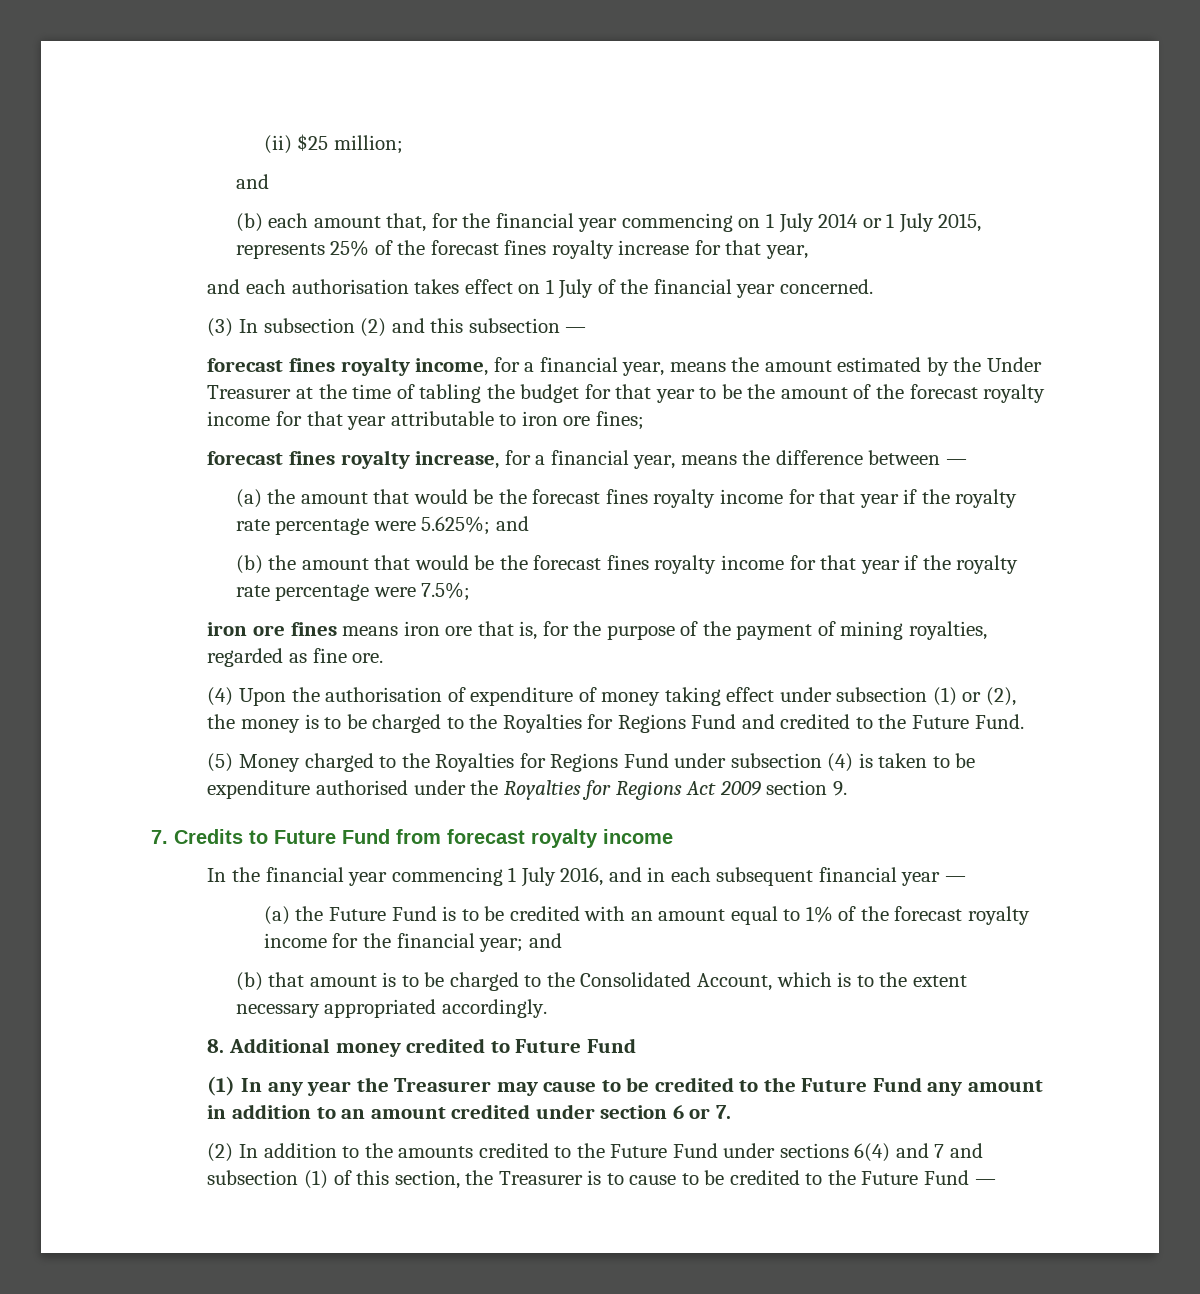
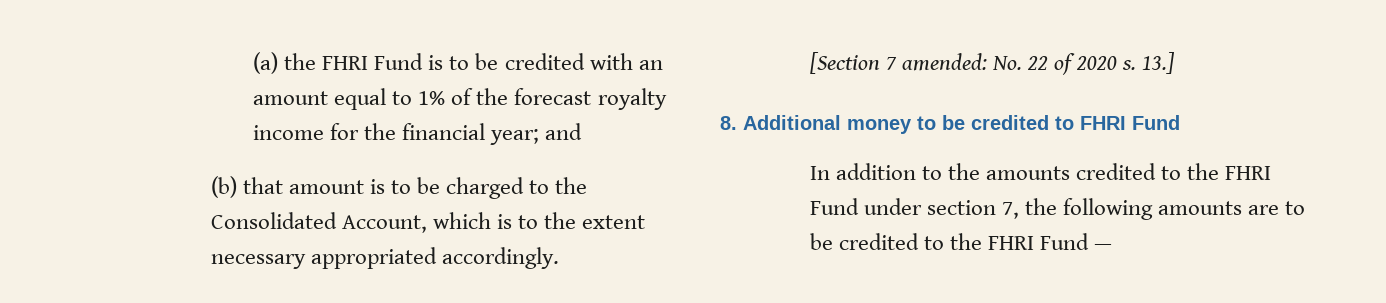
- (ii) $25 million;
- and
- (b) each amount that, for the financial year commencing on 1 July 2014 or 1 July 2015, represents 25% of the forecast fines royalty increase for that year,
- and each authorisation takes effect on 1 July of the financial year concerned.
- (3) In subsection (2) and this subsection —
- forecast fines royalty income, for a financial year, means the amount estimated by the Under Treasurer at the time of tabling the budget for that year to be the amount of the forecast royalty income for that year attributable to iron ore fines;
- forecast fines royalty increase, for a financial year, means the difference between —
- (a) the amount that would be the forecast fines royalty income for that year if the royalty rate percentage were 5.625%; and
- (b) the amount that would be the forecast fines royalty income for that year if the royalty rate percentage were 7.5%;
- iron ore fines means iron ore that is, for the purpose of the payment of mining royalties, regarded as fine ore.
- (4) Upon the authorisation of expenditure of money taking effect under subsection (1) or (2), the money is to be charged to the Royalties for Regions Fund and credited to the Future Fund.
- (5) Money charged to the Royalties for Regions Fund under subsection (4) is taken to be expenditure authorised under the Royalties for Regions Act 2009 section 9.
- 7. Credits to Future Fund from forecast royalty income
- In the financial year commencing 1 July 2016, and in each subsequent financial year —
- (a) the Future Fund is to be credited with an amount equal to 1% of the forecast royalty income for the financial year; and
+ (a) the FHRI Fund is to be credited with an amount equal to 1% of the forecast royalty income for the financial year; and
- 8. Additional money credited to Future Fund
- (1) In any year the Treasurer may cause to be credited to the Future Fund any amount in addition to an amount credited under section 6 or 7.
- (2) In addition to the amounts credited to the Future Fund under sections 6(4) and 7 and subsection (1) of this section, the Treasurer is to cause to be credited to the Future Fund —
+ [Section 7 amended: No. 22 of 2020 s. 13.]
+ 8. Additional money to be credited to FHRI Fund
+ In addition to the amounts credited to the FHRI Fund under section 7, the following amounts are to be credited to the FHRI Fund —

